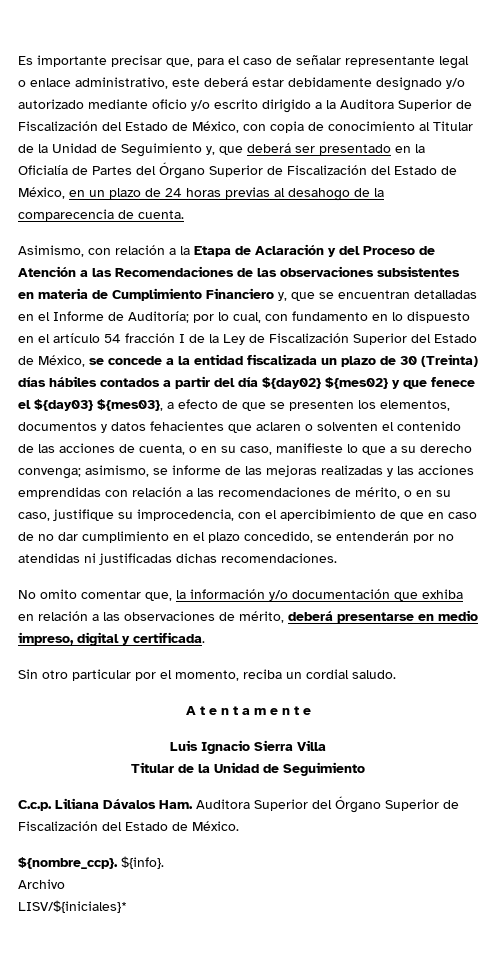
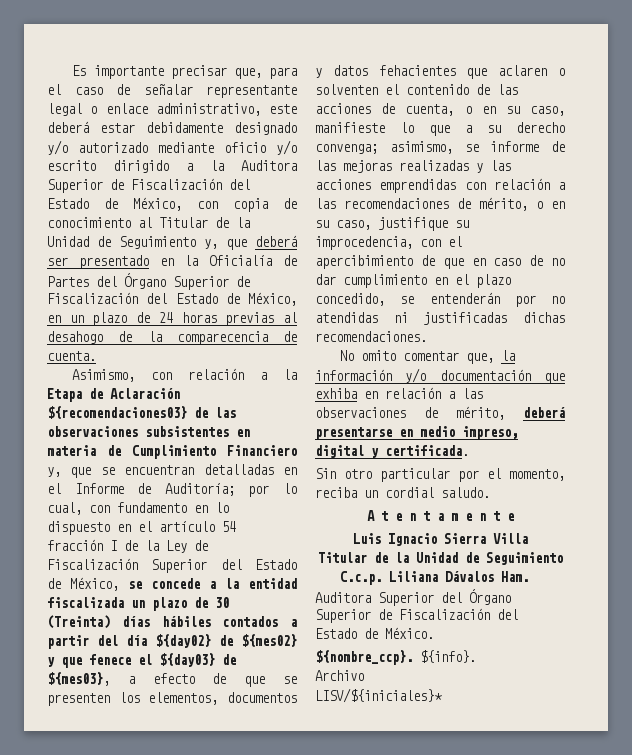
- Asimismo, con relación a la Etapa de Aclaración y del Proceso de Atención a las Recomendaciones de las observaciones subsistentes en materia de Cumplimiento Financiero y, que se encuentran detalladas en el Informe de Auditoría;
+ Asimismo, con relación a la Etapa de Aclaración ${recomendaciones03} de las observaciones subsistentes en materia de Cumplimiento Financiero y, que se encuentran detalladas en el Informe de Auditoría;
- por lo cual, con fundamento en lo dispuesto en el artículo 54 fracción I de la Ley de Fiscalización Superior del Estado de México, se concede a la entidad fiscalizada un plazo de 30 (Treinta) días hábiles contados a partir del día ${day02} ${mes02} y que fenece el ${day03} ${mes03}, a efecto de que se presenten los elementos, documentos y datos fehacientes que aclaren o solventen el contenido de las acciones de cuenta, o en su caso, manifieste lo que a su derecho convenga;
+ por lo cual, con fundamento en lo dispuesto en el artículo 54 fracción I de la Ley de Fiscalización Superior del Estado de México, se concede a la entidad fiscalizada un plazo de 30 (Treinta) días hábiles contados a partir del día ${day02} de ${mes02} y que fenece el ${day03} de ${mes03}, a efecto de que se presenten los elementos, documentos y datos fehacientes que aclaren o solventen el contenido de las acciones de cuenta, o en su caso, manifieste lo que a su derecho convenga;

